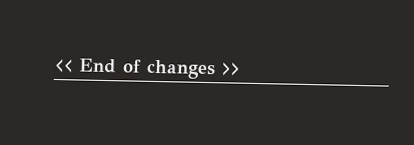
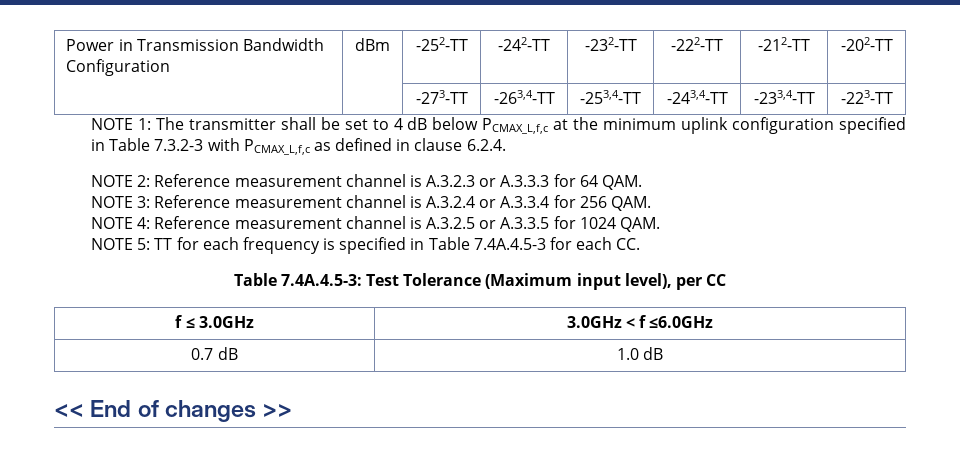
+ Power in Transmission Bandwidth Configuration | dBm | -252-TT | -242-TT | -232-TT | -222-TT | -212-TT | -202-TT
+ | | -273-TT | -263,4-TT | -253,4-TT | -243,4-TT | -233,4-TT | -223-TT
+ NOTE 1: The transmitter shall be set to 4 dB below PCMAX_L,f,c at the minimum uplink configuration specified in Table 7.3.2-3 with PCMAX_L,f,c as defined in clause 6.2.4.
+ NOTE 2: Reference measurement channel is A.3.2.3 or A.3.3.3 for 64 QAM.
+ NOTE 3: Reference measurement channel is A.3.2.4 or A.3.3.4 for 256 QAM.
+ NOTE 4: Reference measurement channel is A.3.2.5 or A.3.3.5 for 1024 QAM.
+ NOTE 5: TT for each frequency is specified in Table 7.4A.4.5-3 for each CC.
+ Table 7.4A.4.5-3: Test Tolerance (Maximum input level), per CC
+ f ≤ 3.0GHz | 3.0GHz < f ≤6.0GHz
+ 0.7 dB | 1.0 dB

